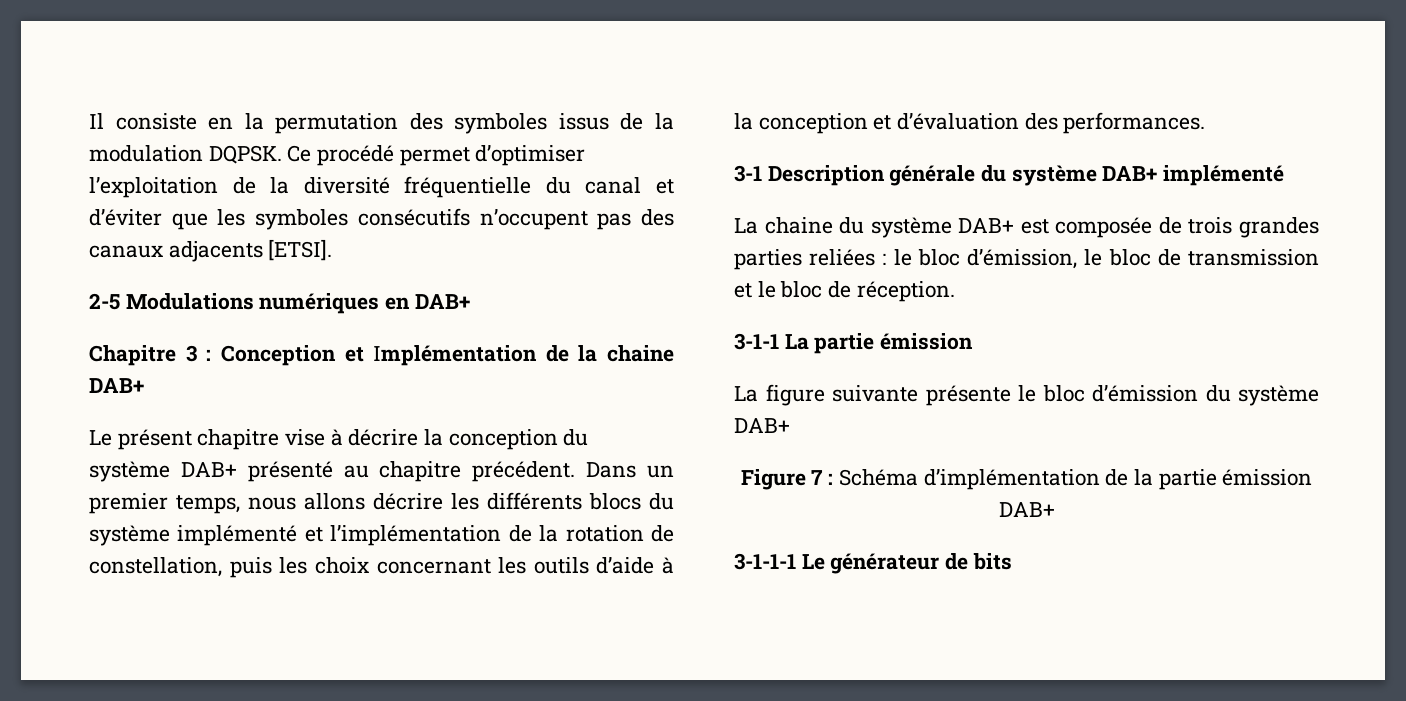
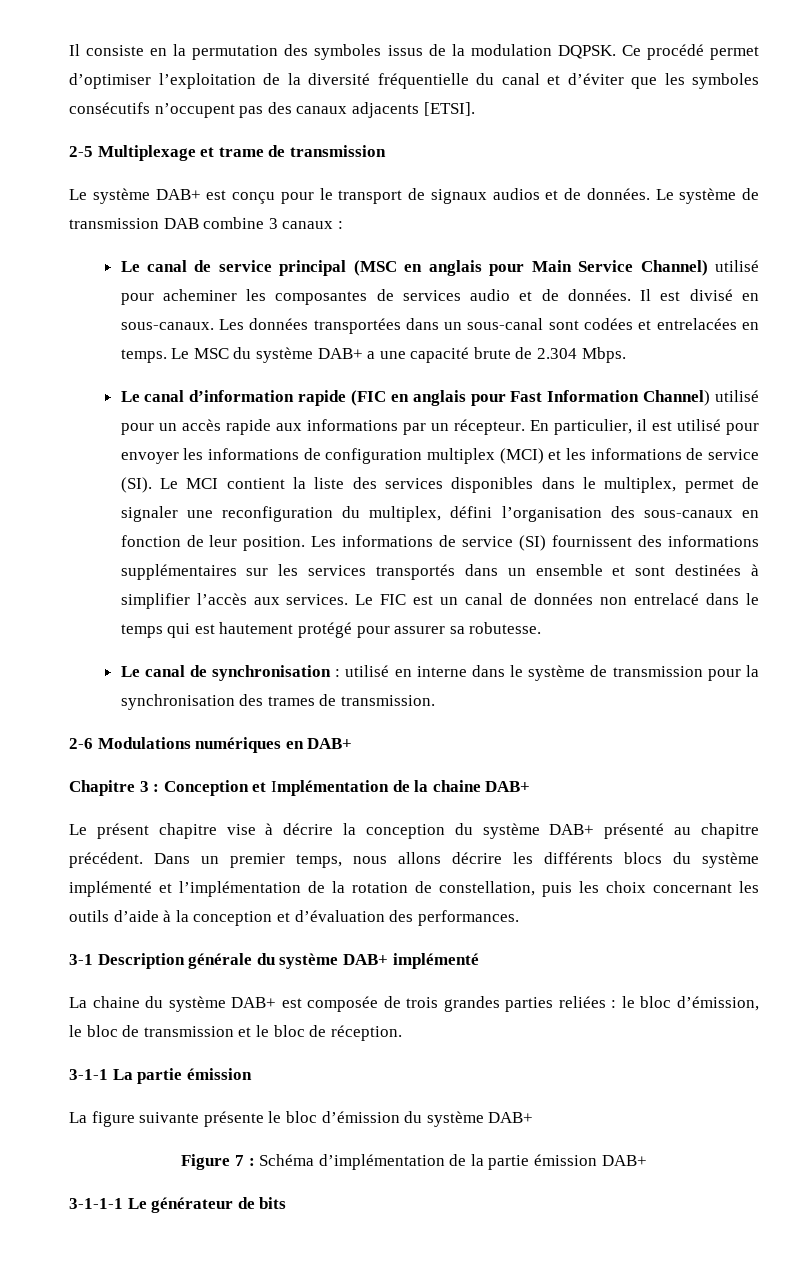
- 2-5 Modulations numériques en DAB+
+ 2-5 Multiplexage et trame de transmission
+ Le système DAB+ est conçu pour le transport de signaux audios et de données. Le système de transmission DAB combine 3 canaux :
+ Le canal de service principal (MSC en anglais pour Main Service Channel) utilisé pour acheminer les composantes de services audio et de données. Il est divisé en sous-canaux. Les données transportées dans un sous-canal sont codées et entrelacées en temps. Le MSC du système DAB+ a une capacité brute de 2.304 Mbps.
+ Le canal d’information rapide (FIC en anglais pour Fast Information Channel) utilisé pour un accès rapide aux informations par un récepteur. En particulier, il est utilisé pour envoyer les informations de configuration multiplex (MCI) et les informations de service (SI). Le MCI contient la liste des services disponibles dans le multiplex, permet de signaler une reconfiguration du multiplex, défini l’organisation des sous-canaux en fonction de leur position. Les informations de service (SI) fournissent des informations supplémentaires sur les services transportés dans un ensemble et sont destinées à simplifier l’accès aux services. Le FIC est un canal de données non entrelacé dans le temps qui est hautement protégé pour assurer sa robutesse.
+ Le canal de synchronisation : utilisé en interne dans le système de transmission pour la synchronisation des trames de transmission.
+ 2-6 Modulations numériques en DAB+

